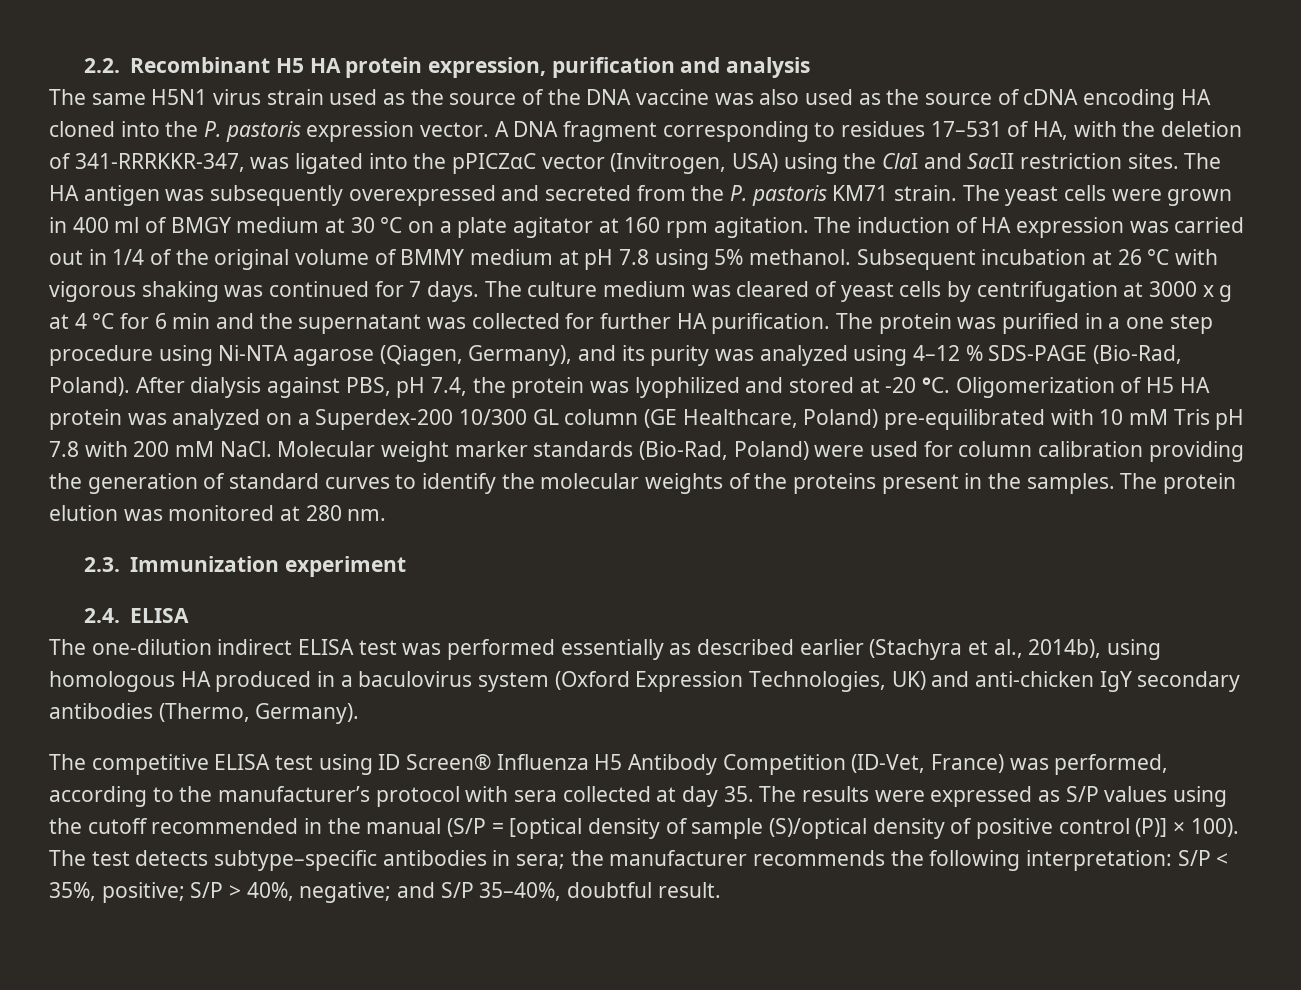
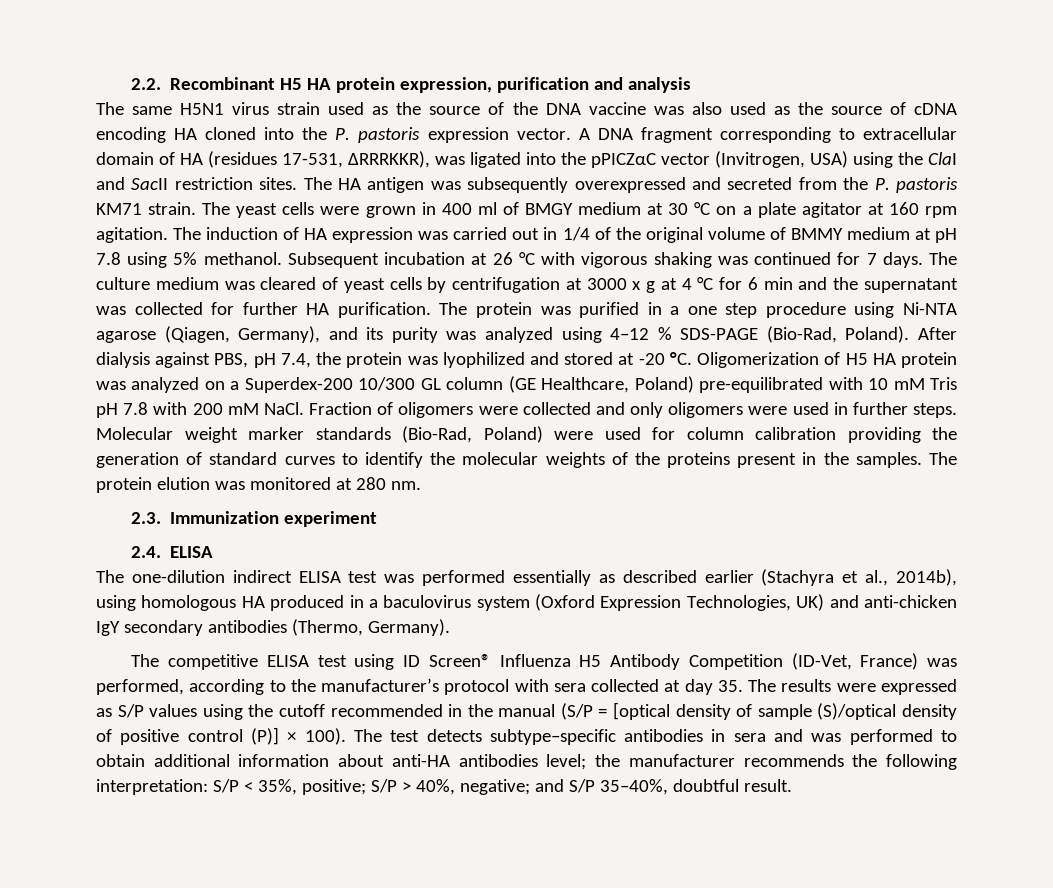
- A DNA fragment corresponding to residues 17–531 of HA, with the deletion of 341-RRRKKR-347, was ligated into the pPICZαC vector (Invitrogen, USA) using the ClaI and SacII restriction sites.
+ A DNA fragment corresponding to extracellular domain of HA (residues 17-531, ∆RRRKKR), was ligated into the pPICZαC vector (Invitrogen, USA) using the ClaI and SacII restriction sites.
+ Fraction of oligomers were collected and only oligomers were used in further steps.
- The test detects subtype–specific antibodies in sera; the manufacturer recommends the following interpretation: S/P < 35%, positive; S/P > 40%, negative; and S/P 35–40%, doubtful result.
+ The test detects subtype–specific antibodies in sera and was performed to obtain additional information about anti-HA antibodies level; the manufacturer recommends the following interpretation: S/P < 35%, positive; S/P > 40%, negative; and S/P 35–40%, doubtful result.

